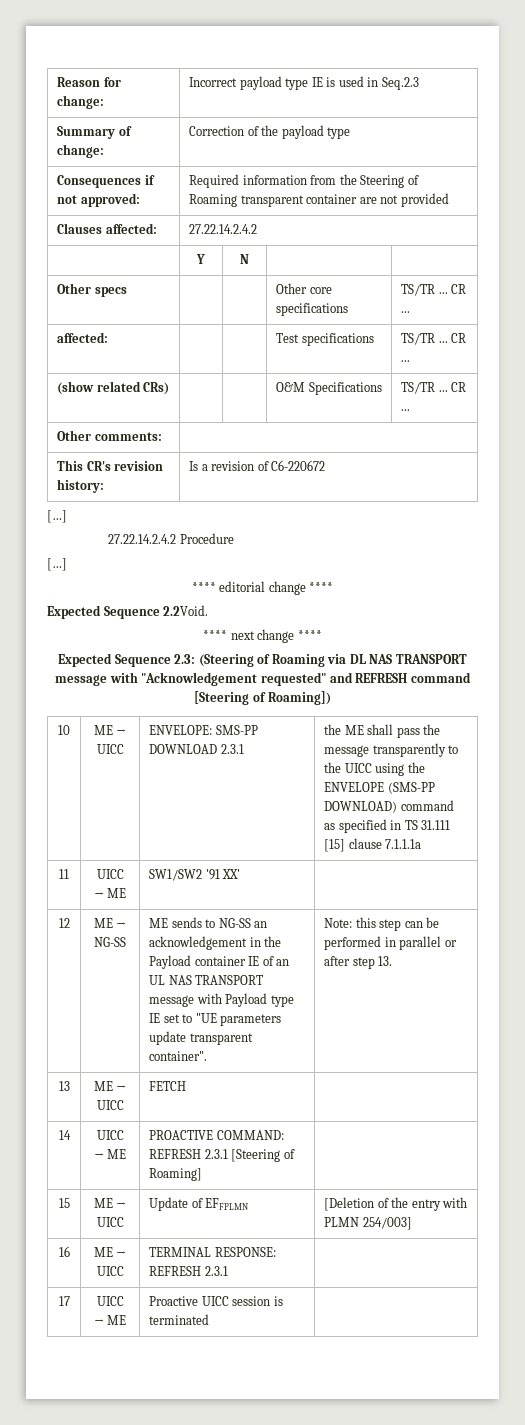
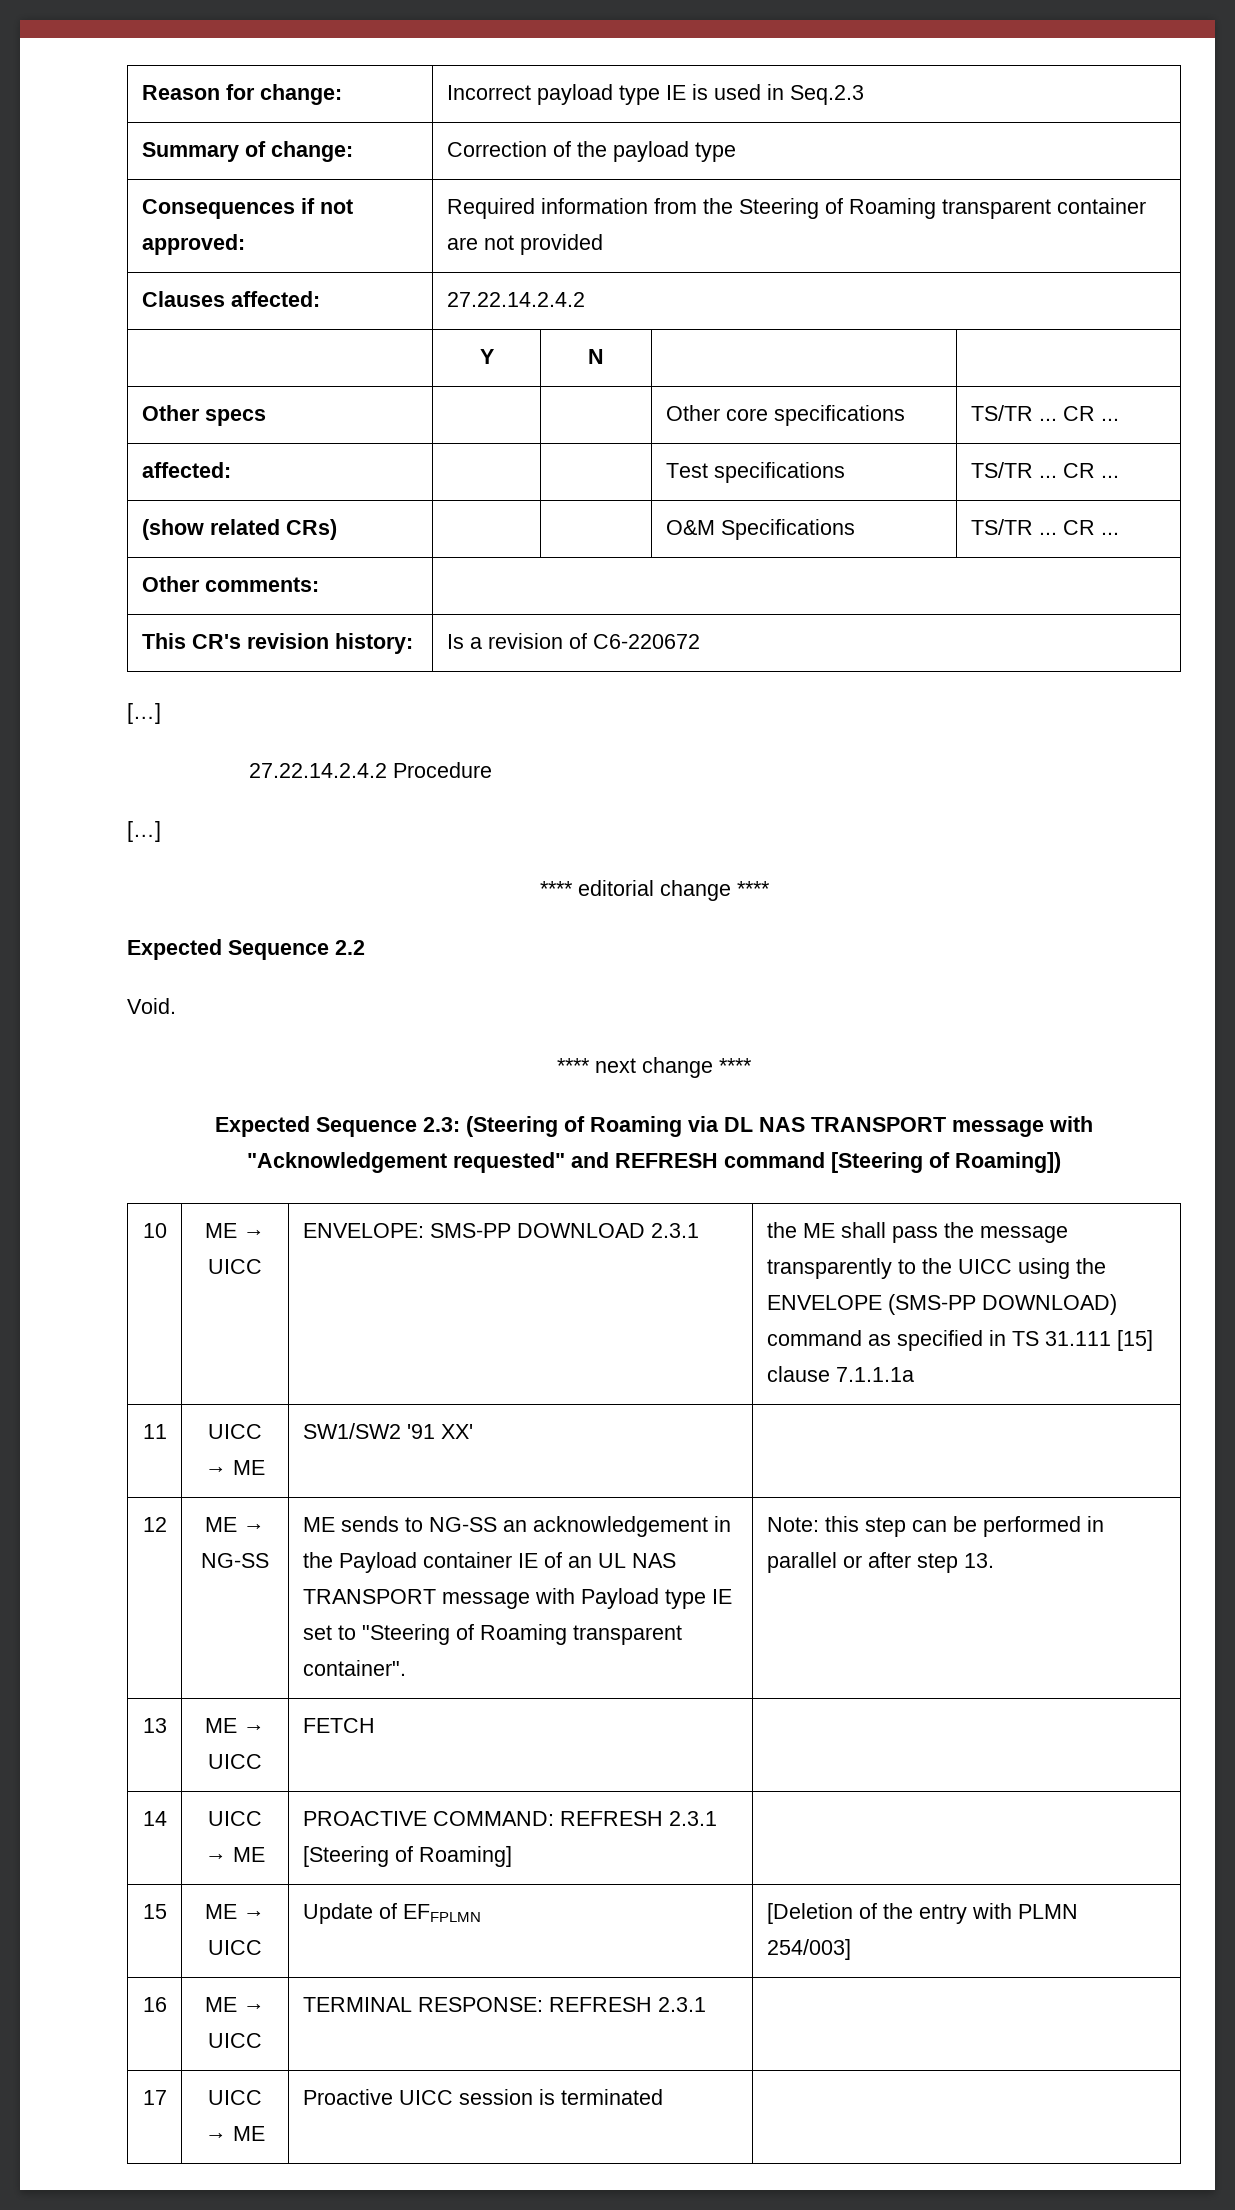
- Expected Sequence 2.2Void.
+ Expected Sequence 2.2
+ Void.
- ME sends to NG-SS an acknowledgement in the Payload container IE of an UL NAS TRANSPORT message with Payload type IE set to "UE parameters update transparent container".
+ ME sends to NG-SS an acknowledgement in the Payload container IE of an UL NAS TRANSPORT message with Payload type IE set to "Steering of Roaming transparent container".

